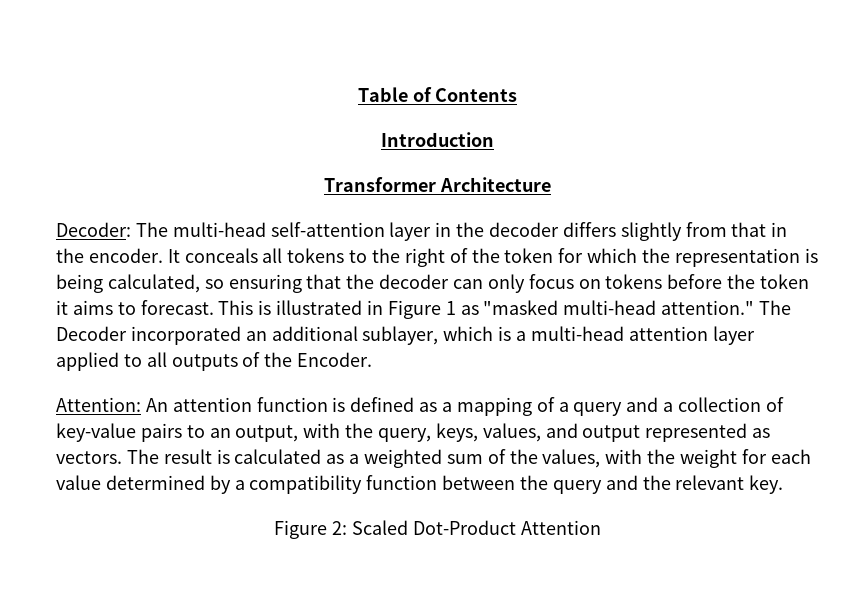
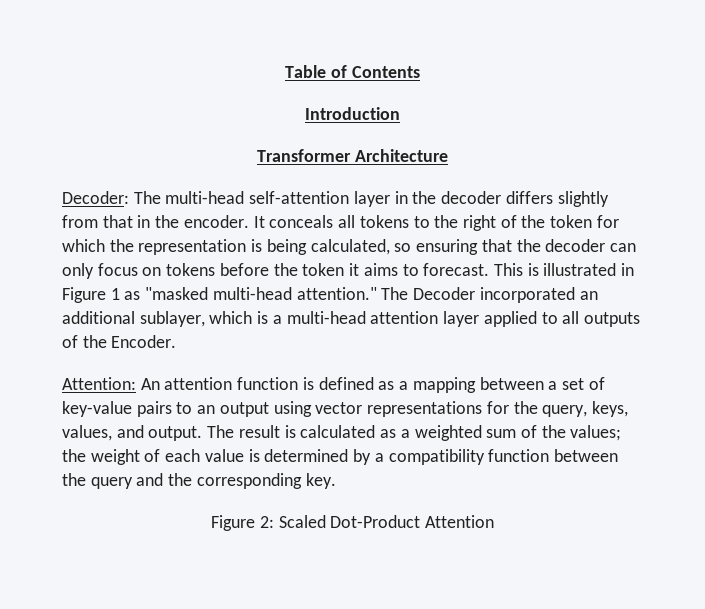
- Attention: An attention function is defined as a mapping of a query and a collection of key-value pairs to an output, with the query, keys, values, and output represented as vectors.
+ Attention: An attention function is defined as a mapping between a set of key-value pairs to an output using vector representations for the query, keys, values, and output.
- The result is calculated as a weighted sum of the values, with the weight for each value determined by a compatibility function between the query and the relevant key.
+ The result is calculated as a weighted sum of the values; the weight of each value is determined by a compatibility function between the query and the corresponding key.

